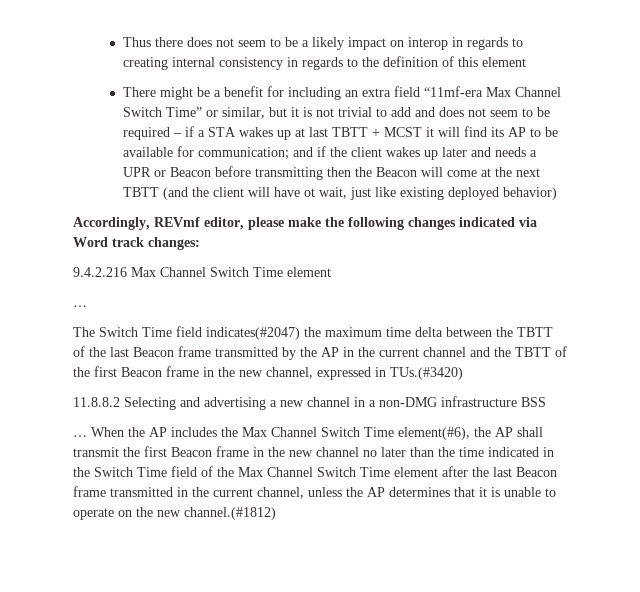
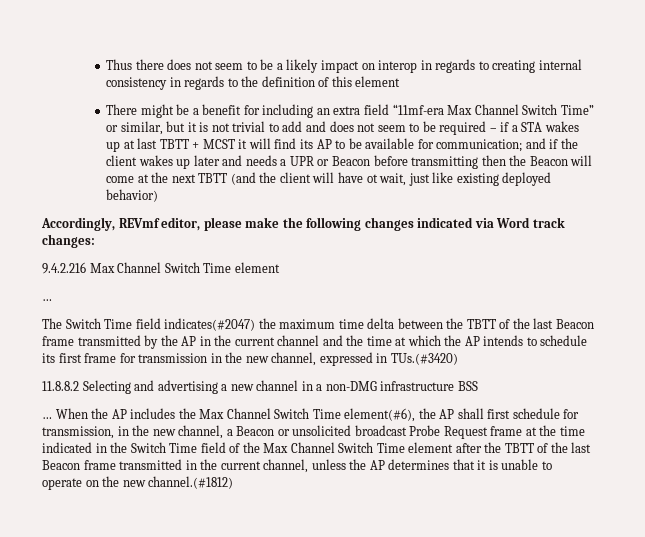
- The Switch Time field indicates(#2047) the maximum time delta between the TBTT of the last Beacon frame transmitted by the AP in the current channel and the TBTT of the first Beacon frame in the new channel, expressed in TUs.(#3420)
+ The Switch Time field indicates(#2047) the maximum time delta between the TBTT of the last Beacon frame transmitted by the AP in the current channel and the time at which the AP intends to schedule its first frame for transmission in the new channel, expressed in TUs.(#3420)
- When the AP includes the Max Channel Switch Time element(#6), the AP shall transmit the first Beacon frame in the new channel no later than the time indicated in the Switch Time field of the Max Channel Switch Time element after the last Beacon frame transmitted in the current channel, unless the AP determines that it is unable to operate on the new channel.(#1812)
+ When the AP includes the Max Channel Switch Time element(#6), the AP shall first schedule for transmission, in the new channel, a Beacon or unsolicited broadcast Probe Request frame at the time indicated in the Switch Time field of the Max Channel Switch Time element after the TBTT of the last Beacon frame transmitted in the current channel, unless the AP determines that it is unable to operate on the new channel.(#1812)

